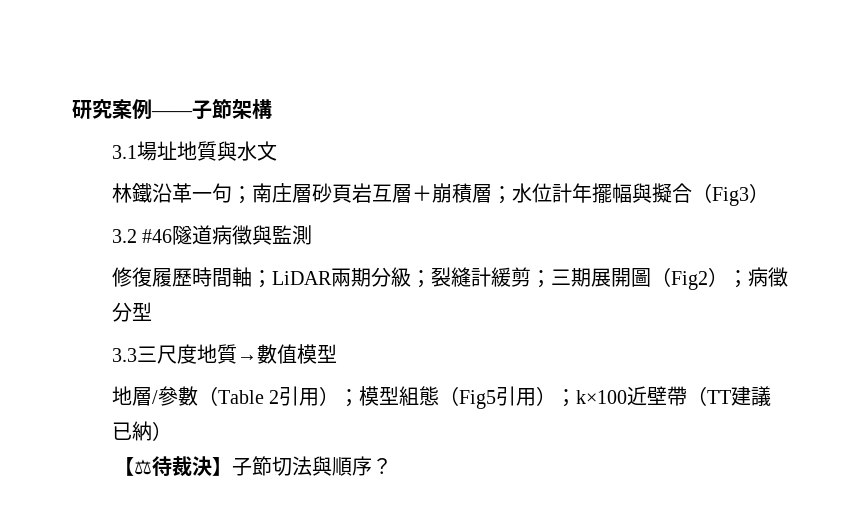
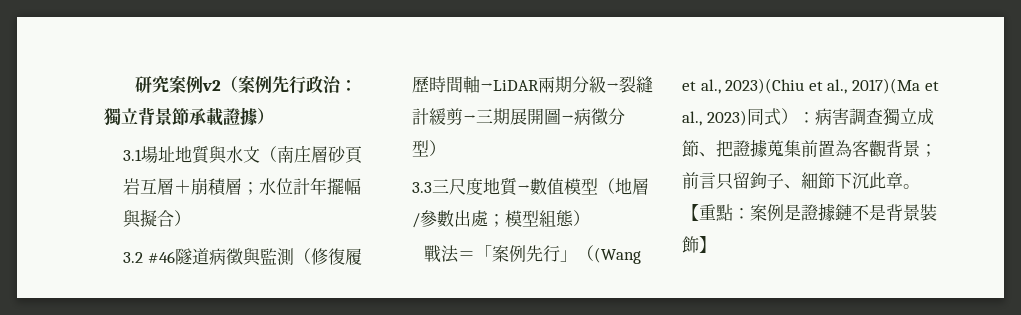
- 研究案例——子節架構
+ 研究案例v2（案例先行政治：獨立背景節承載證據）
- 3.1場址地質與水文
- 林鐵沿革一句；南庄層砂頁岩互層＋崩積層；水位計年擺幅與擬合（Fig3）
+ 3.1場址地質與水文（南庄層砂頁岩互層＋崩積層；水位計年擺幅與擬合）
- 3.2 #46隧道病徵與監測
- 修復履歷時間軸；LiDAR兩期分級；裂縫計緩剪；三期展開圖（Fig2）；病徵分型
+ 3.2 #46隧道病徵與監測（修復履歷時間軸→LiDAR兩期分級→裂縫計緩剪→三期展開圖→病徵分型）
- 3.3三尺度地質→數值模型
- 地層/參數（Table 2引用）；模型組態（Fig5引用）；k×100近壁帶（TT建議已納）
- 【⚖待裁決】子節切法與順序？
+ 3.3三尺度地質→數值模型（地層/參數出處；模型組態）
+ 戰法＝「案例先行」（(Wang et al., 2023)(Chiu et al., 2017)(Ma et al., 2023)同式）：病害調查獨立成節、把證據蒐集前置為客觀背景；前言只留鉤子、細節下沉此章。【重點：案例是證據鏈不是背景裝飾】

